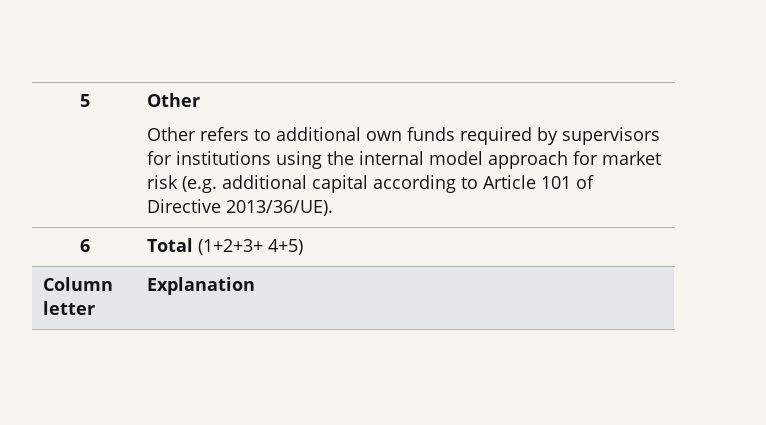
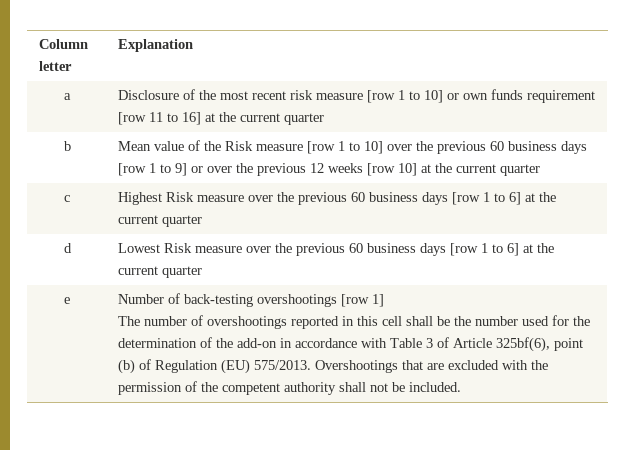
- 5 | Other
- Other refers to additional own funds required by supervisors for institutions using the internal model approach for market risk (e.g. additional capital according to Article 101 of Directive 2013/36/UE).
- 6 | Total (1+2+3+ 4+5)
  Column letter | Explanation
+ a | Disclosure of the most recent risk measure [row 1 to 10] or own funds requirement [row 11 to 16] at the current quarter
+ b | Mean value of the Risk measure [row 1 to 10] over the previous 60 business days [row 1 to 9] or over the previous 12 weeks [row 10] at the current quarter
+ c | Highest Risk measure over the previous 60 business days [row 1 to 6] at the current quarter
+ d | Lowest Risk measure over the previous 60 business days [row 1 to 6] at the current quarter
+ e | Number of back-testing overshootings [row 1]
+ The number of overshootings reported in this cell shall be the number used for the determination of the add-on in accordance with Table 3 of Article 325bf(6), point (b) of Regulation (EU) 575/2013. Overshootings that are excluded with the permission of the competent authority shall not be included.

